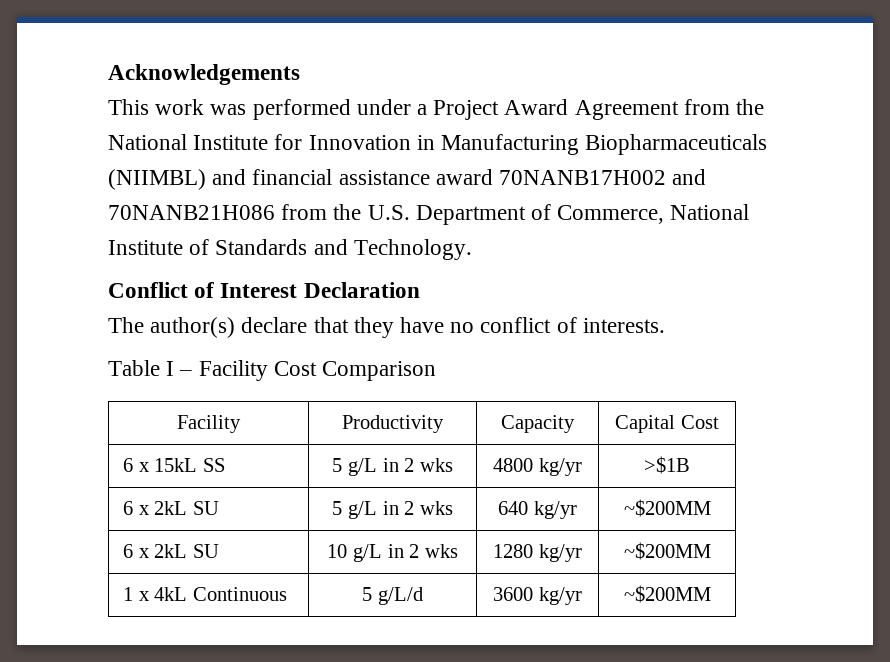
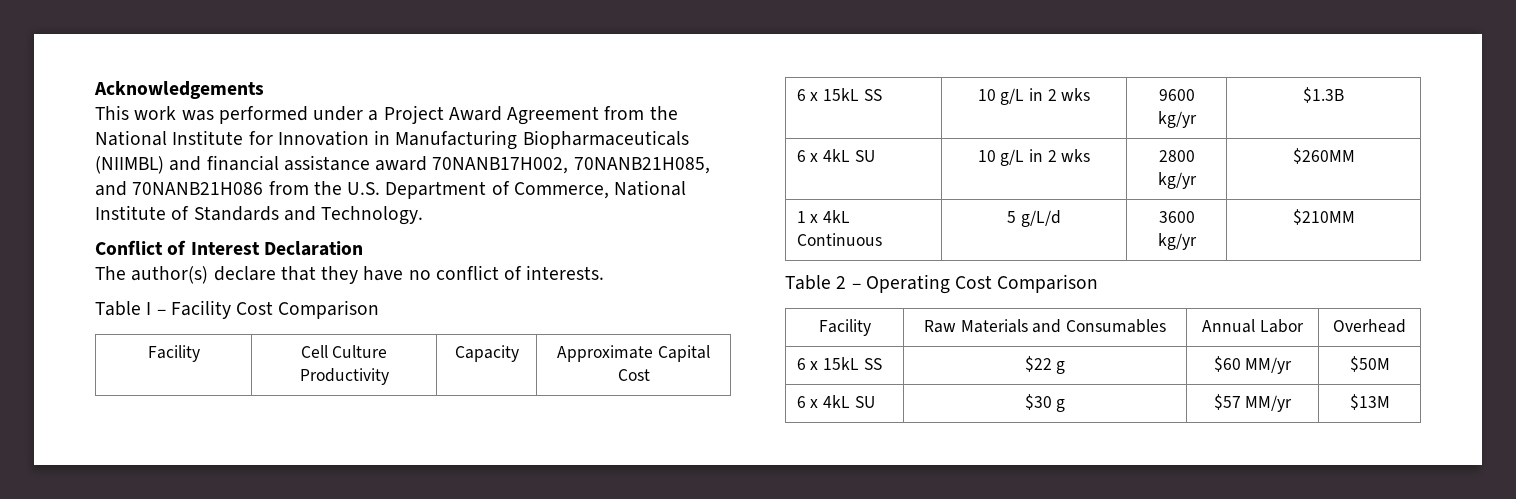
- This work was performed under a Project Award Agreement from the National Institute for Innovation in Manufacturing Biopharmaceuticals (NIIMBL) and financial assistance award 70NANB17H002 and 70NANB21H086 from the U.S. Department of Commerce, National Institute of Standards and Technology.
+ This work was performed under a Project Award Agreement from the National Institute for Innovation in Manufacturing Biopharmaceuticals (NIIMBL) and financial assistance award 70NANB17H002, 70NANB21H085, and 70NANB21H086 from the U.S. Department of Commerce, National Institute of Standards and Technology.
- Facility | Productivity | Capacity | Capital Cost
+ Facility | Cell Culture Productivity | Capacity | Approximate Capital Cost
- 6 x 15kL SS | 5 g/L in 2 wks | 4800 kg/yr | >$1B
- 6 x 2kL SU | 5 g/L in 2 wks | 640 kg/yr | ~$200MM
- 6 x 2kL SU | 10 g/L in 2 wks | 1280 kg/yr | ~$200MM
+ 6 x 15kL SS | 10 g/L in 2 wks | 9600 kg/yr | $1.3B
+ 6 x 4kL SU | 10 g/L in 2 wks | 2800 kg/yr | $260MM
- 1 x 4kL Continuous | 5 g/L/d | 3600 kg/yr | ~$200MM
+ 1 x 4kL Continuous | 5 g/L/d | 3600 kg/yr | $210MM
+ Table 2 – Operating Cost Comparison
+ Facility | Raw Materials and Consumables | Annual Labor | Overhead
+ 6 x 15kL SS | $22 g | $60 MM/yr | $50M
+ 6 x 4kL SU | $30 g | $57 MM/yr | $13M

